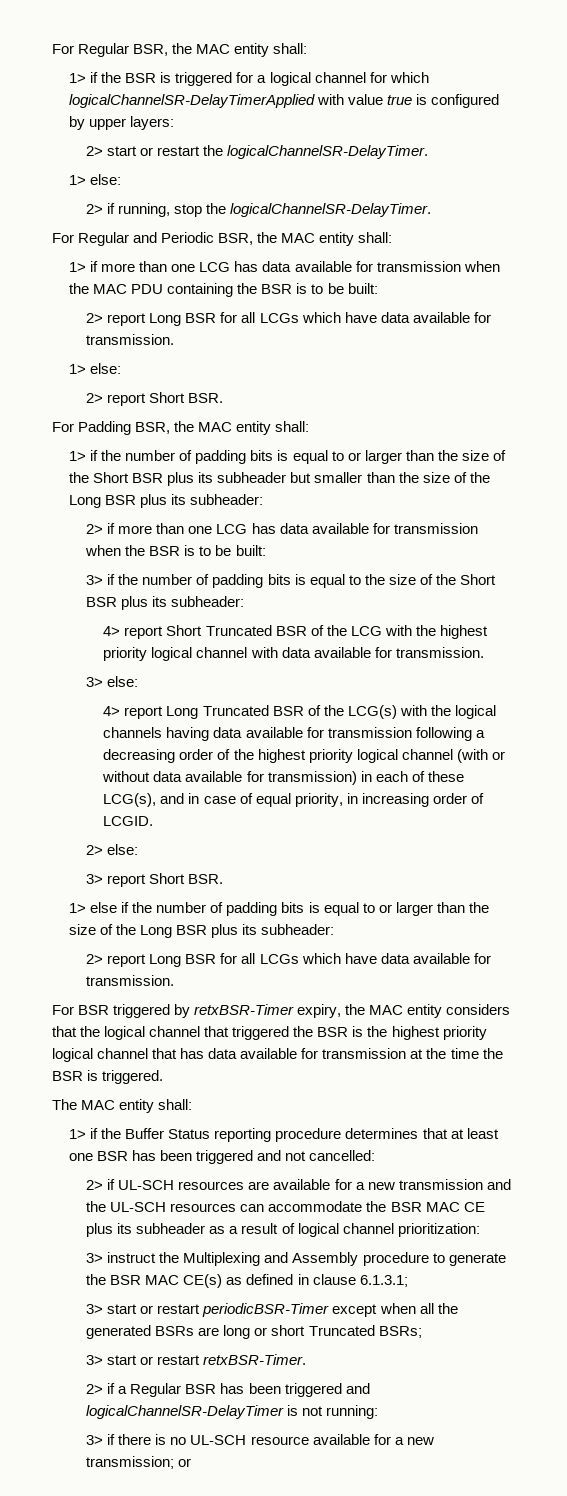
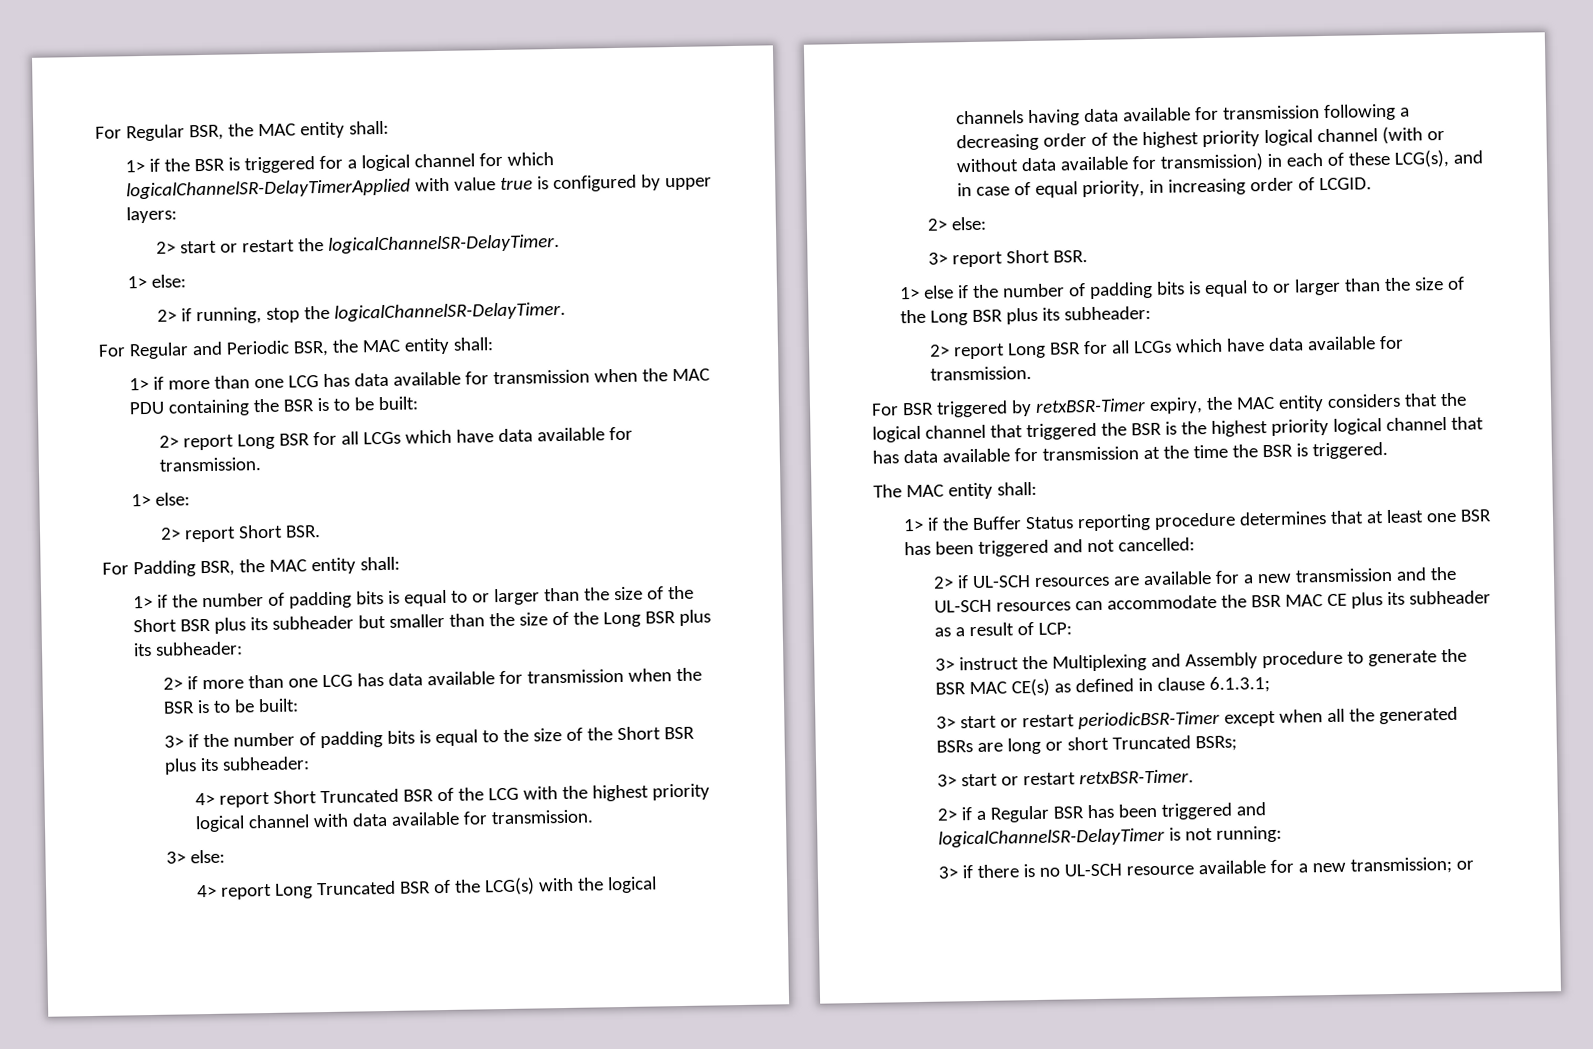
- 2> if UL-SCH resources are available for a new transmission and the UL-SCH resources can accommodate the BSR MAC CE plus its subheader as a result of logical channel prioritization:
+ 2> if UL-SCH resources are available for a new transmission and the UL-SCH resources can accommodate the BSR MAC CE plus its subheader as a result of LCP:

